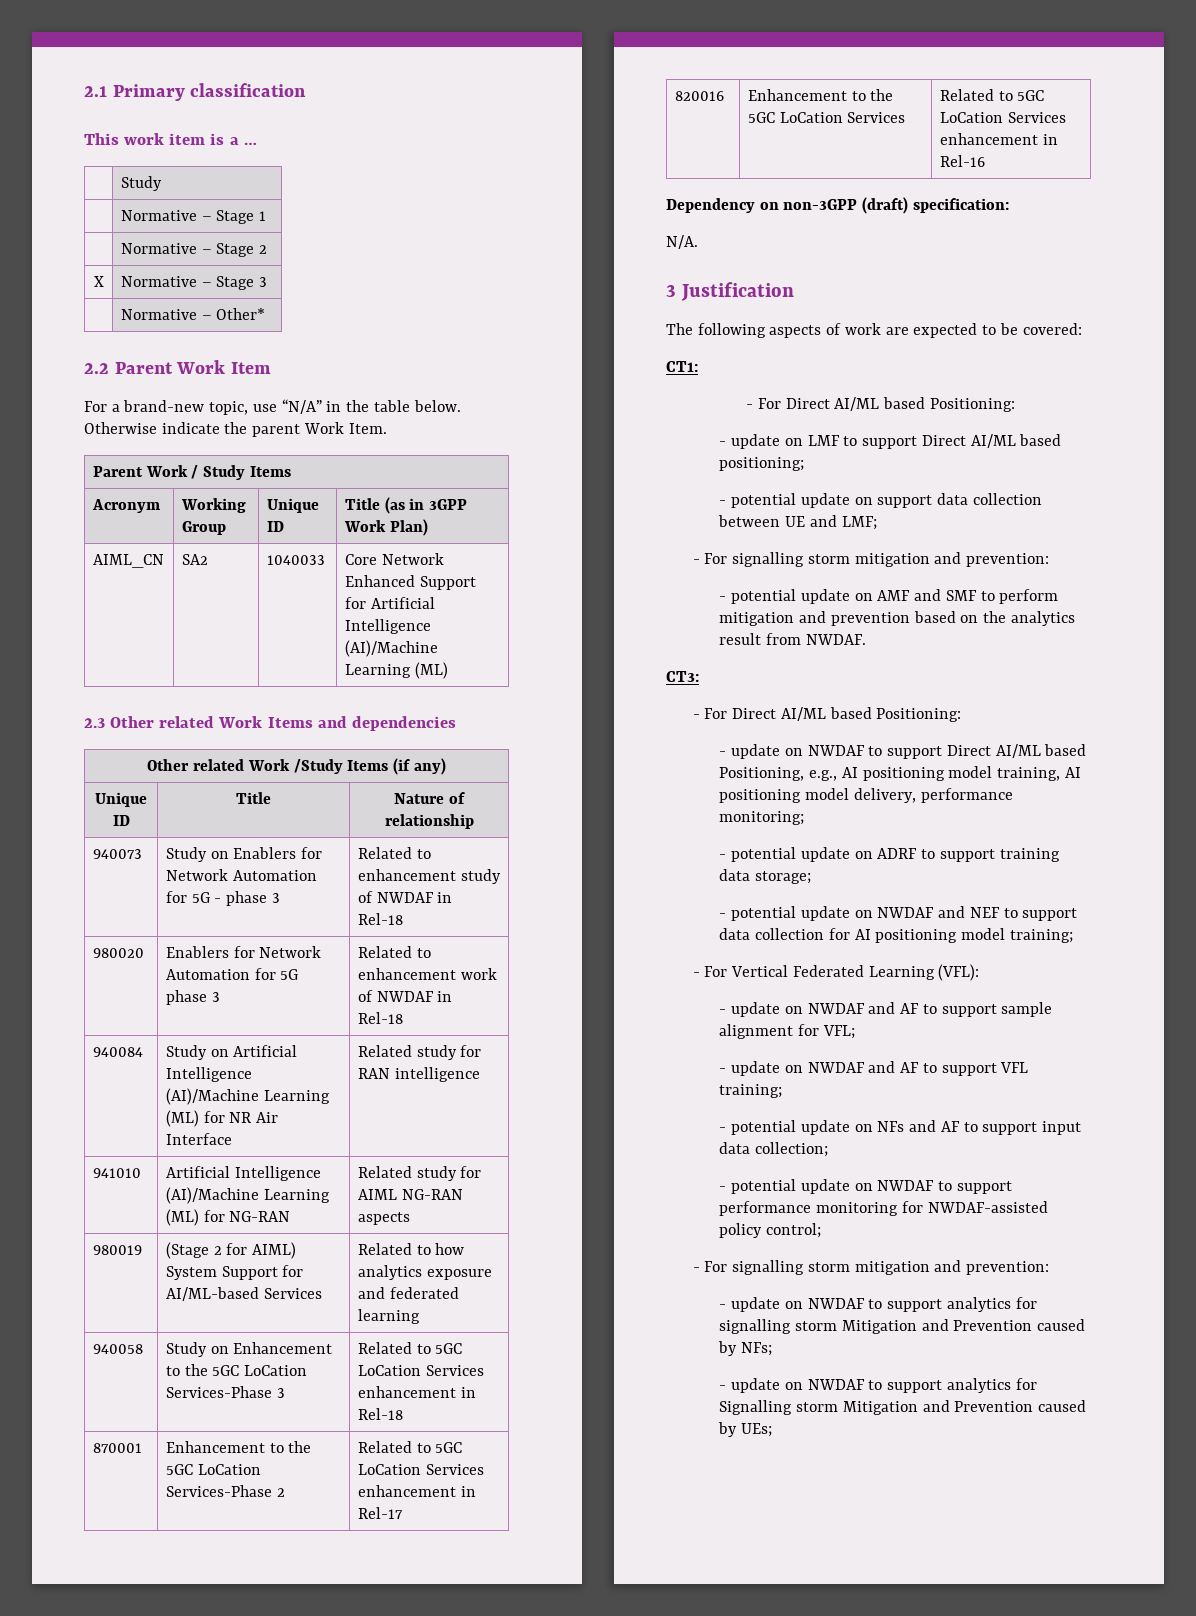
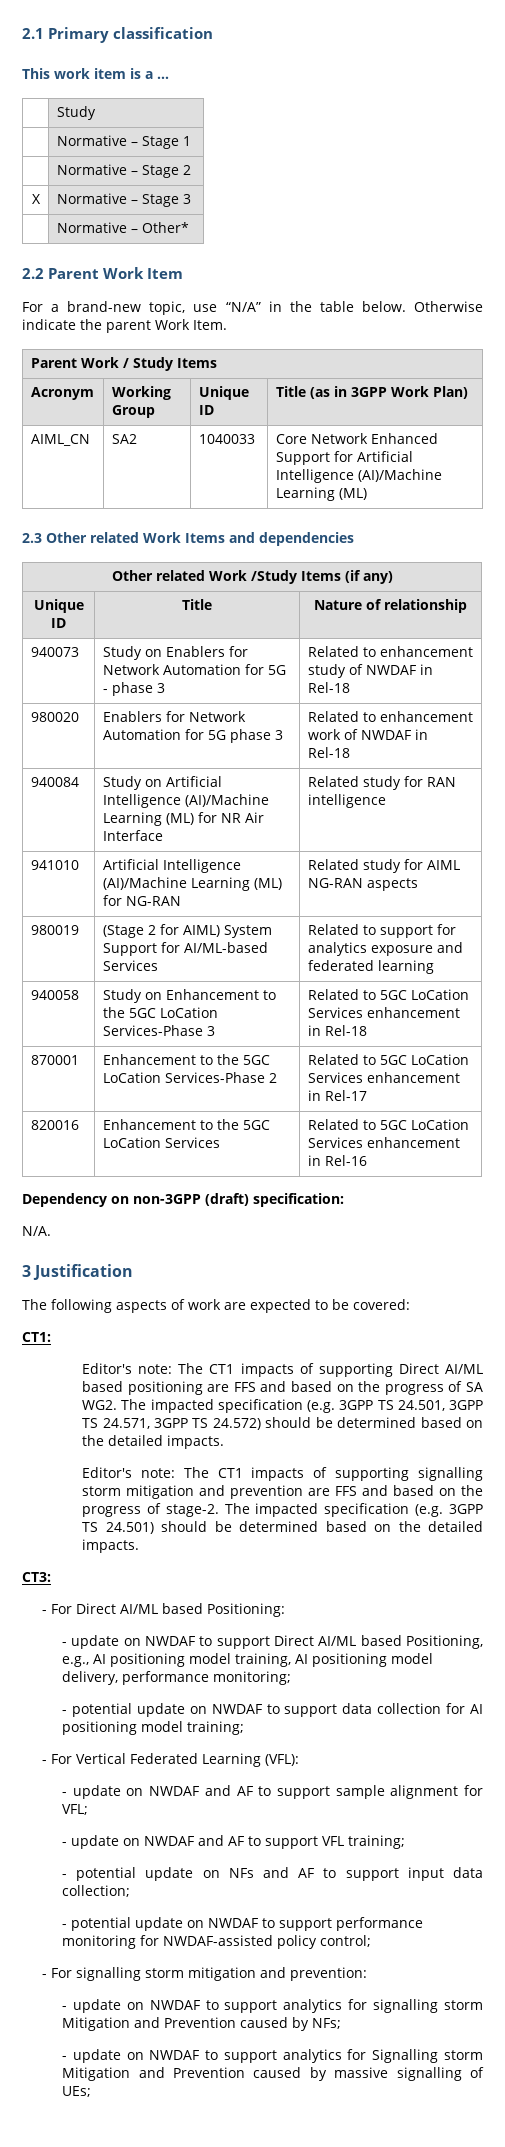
- 980019 | (Stage 2 for AIML) System Support for AI/ML-based Services | Related to how analytics exposure and federated learning
+ 980019 | (Stage 2 for AIML) System Support for AI/ML-based Services | Related to support for analytics exposure and federated learning
  CT1:
- - For Direct AI/ML based Positioning:
- - update on LMF to support Direct AI/ML based positioning;
- - potential update on support data collection between UE and LMF;
- - For signalling storm mitigation and prevention:
- - potential update on AMF and SMF to perform mitigation and prevention based on the analytics result from NWDAF.
+ Editor's note: The CT1 impacts of supporting Direct AI/ML based positioning are FFS and based on the progress of SA WG2. The impacted specification (e.g. 3GPP TS 24.501, 3GPP TS 24.571, 3GPP TS 24.572) should be determined based on the detailed impacts.
+ Editor's note: The CT1 impacts of supporting signalling storm mitigation and prevention are FFS and based on the progress of stage-2. The impacted specification (e.g. 3GPP TS 24.501) should be determined based on the detailed impacts.
- - potential update on ADRF to support training data storage;
- - potential update on NWDAF and NEF to support data collection for AI positioning model training;
+ - potential update on NWDAF to support data collection for AI positioning model training;
- - update on NWDAF to support analytics for Signalling storm Mitigation and Prevention caused by UEs;
+ - update on NWDAF to support analytics for Signalling storm Mitigation and Prevention caused by massive signalling of UEs;

